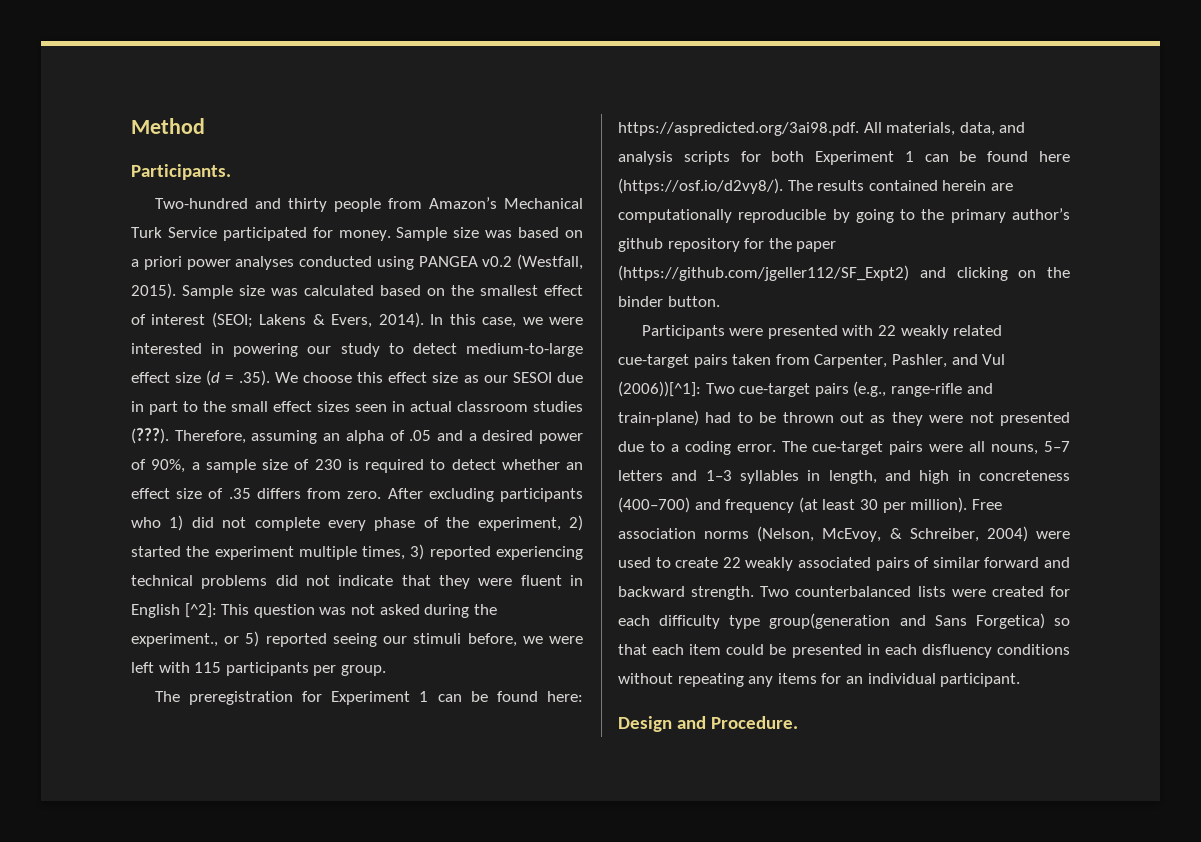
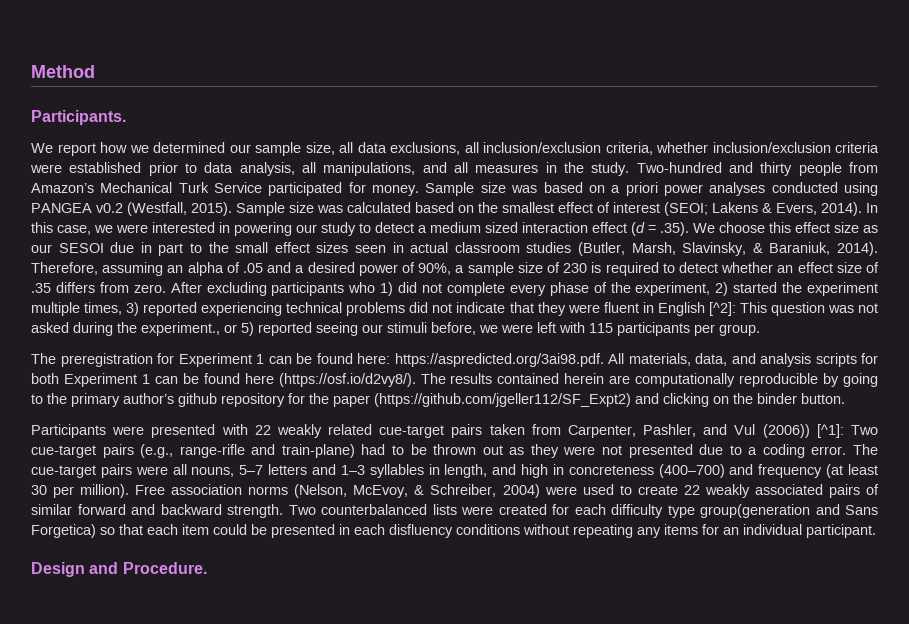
+ We report how we determined our sample size, all data exclusions, all inclusion/exclusion criteria, whether inclusion/exclusion criteria were established prior to data analysis, all manipulations, and all measures in the study.
- In this case, we were interested in powering our study to detect medium-to-large effect size (d = .35). We choose this effect size as our SESOI due in part to the small effect sizes seen in actual classroom studies (???).
+ In this case, we were interested in powering our study to detect a medium sized interaction effect (d = .35). We choose this effect size as our SESOI due in part to the small effect sizes seen in actual classroom studies (Butler, Marsh, Slavinsky, & Baraniuk, 2014).
- Participants were presented with 22 weakly related cue-target pairs taken from Carpenter, Pashler, and Vul (2006))[^1]: Two cue-target pairs (e.g., range-rifle and train-plane) had to be thrown out as they were not presented due to a coding error.
+ Participants were presented with 22 weakly related cue-target pairs taken from Carpenter, Pashler, and Vul (2006)) [^1]: Two cue-target pairs (e.g., range-rifle and train-plane) had to be thrown out as they were not presented due to a coding error.

